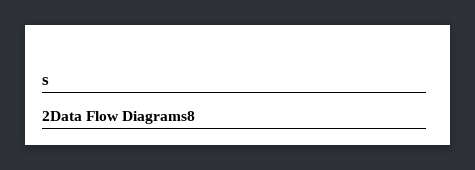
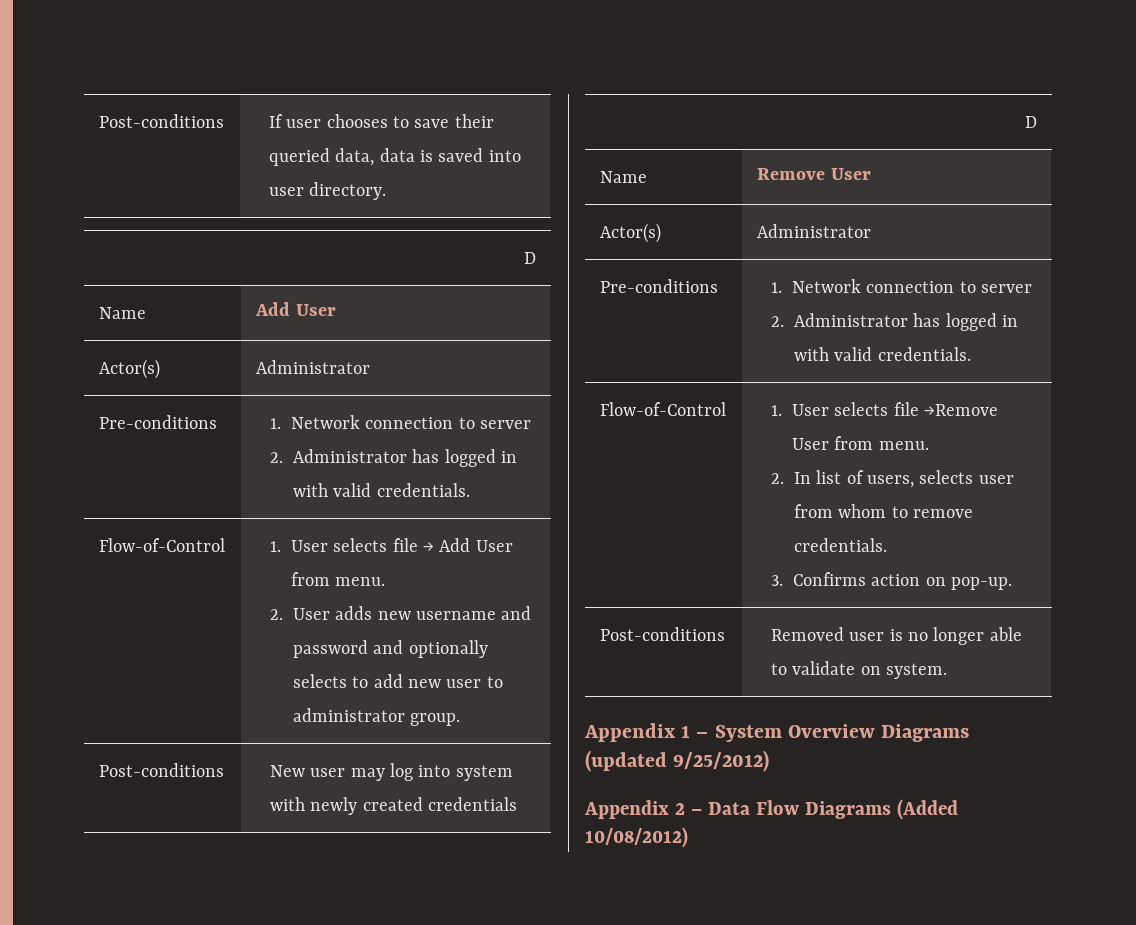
- s
- 2Data Flow Diagrams8
+ Post-conditions | If user chooses to save their queried data, data is saved into user directory.
+ D
+ Name | Add User
+ Actor(s) | Administrator
+ Pre-conditions | 1. Network connection to server
+ 2. Administrator has logged in with valid credentials.
+ Flow-of-Control | 1. User selects file → Add User from menu.
+ 2. User adds new username and password and optionally selects to add new user to administrator group.
+ Post-conditions | New user may log into system with newly created credentials
+ D
+ Name | Remove User
+ Actor(s) | Administrator
+ Pre-conditions | 1. Network connection to server
+ 2. Administrator has logged in with valid credentials.
+ Flow-of-Control | 1. User selects file →Remove User from menu.
+ 2. In list of users, selects user from whom to remove credentials.
+ 3. Confirms action on pop-up.
+ Post-conditions | Removed user is no longer able to validate on system.
+ Appendix 1 – System Overview Diagrams (updated 9/25/2012)
+ Appendix 2 – Data Flow Diagrams (Added 10/08/2012)

